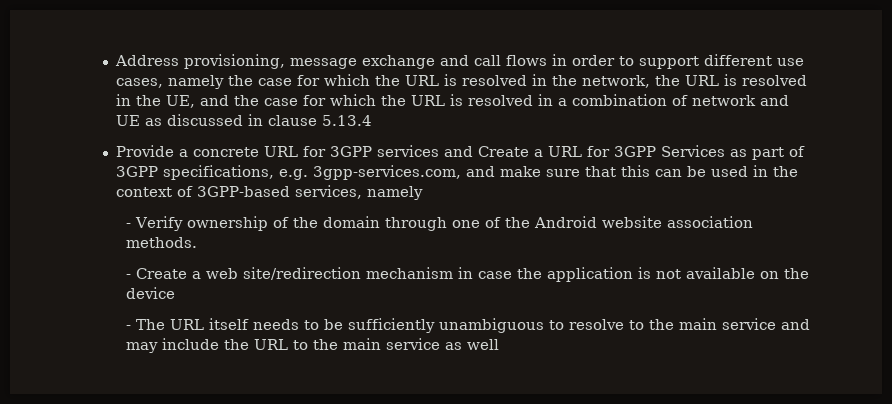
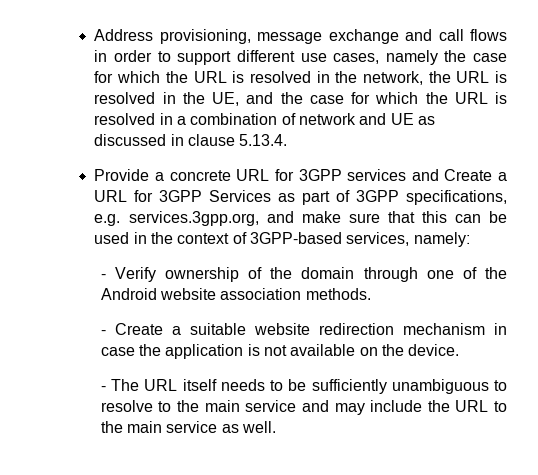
- Address provisioning, message exchange and call flows in order to support different use cases, namely the case for which the URL is resolved in the network, the URL is resolved in the UE, and the case for which the URL is resolved in a combination of network and UE as discussed in clause 5.13.4
+ Address provisioning, message exchange and call flows in order to support different use cases, namely the case for which the URL is resolved in the network, the URL is resolved in the UE, and the case for which the URL is resolved in a combination of network and UE as discussed in clause 5.13.4.
- Provide a concrete URL for 3GPP services and Create a URL for 3GPP Services as part of 3GPP specifications, e.g. 3gpp-services.com, and make sure that this can be used in the context of 3GPP-based services, namely
+ Provide a concrete URL for 3GPP services and Create a URL for 3GPP Services as part of 3GPP specifications, e.g. services.3gpp.org, and make sure that this can be used in the context of 3GPP-based services, namely:
- - Create a web site/redirection mechanism in case the application is not available on the device
+ - Create a suitable website redirection mechanism in case the application is not available on the device.
- - The URL itself needs to be sufficiently unambiguous to resolve to the main service and may include the URL to the main service as well
+ - The URL itself needs to be sufficiently unambiguous to resolve to the main service and may include the URL to the main service as well.

